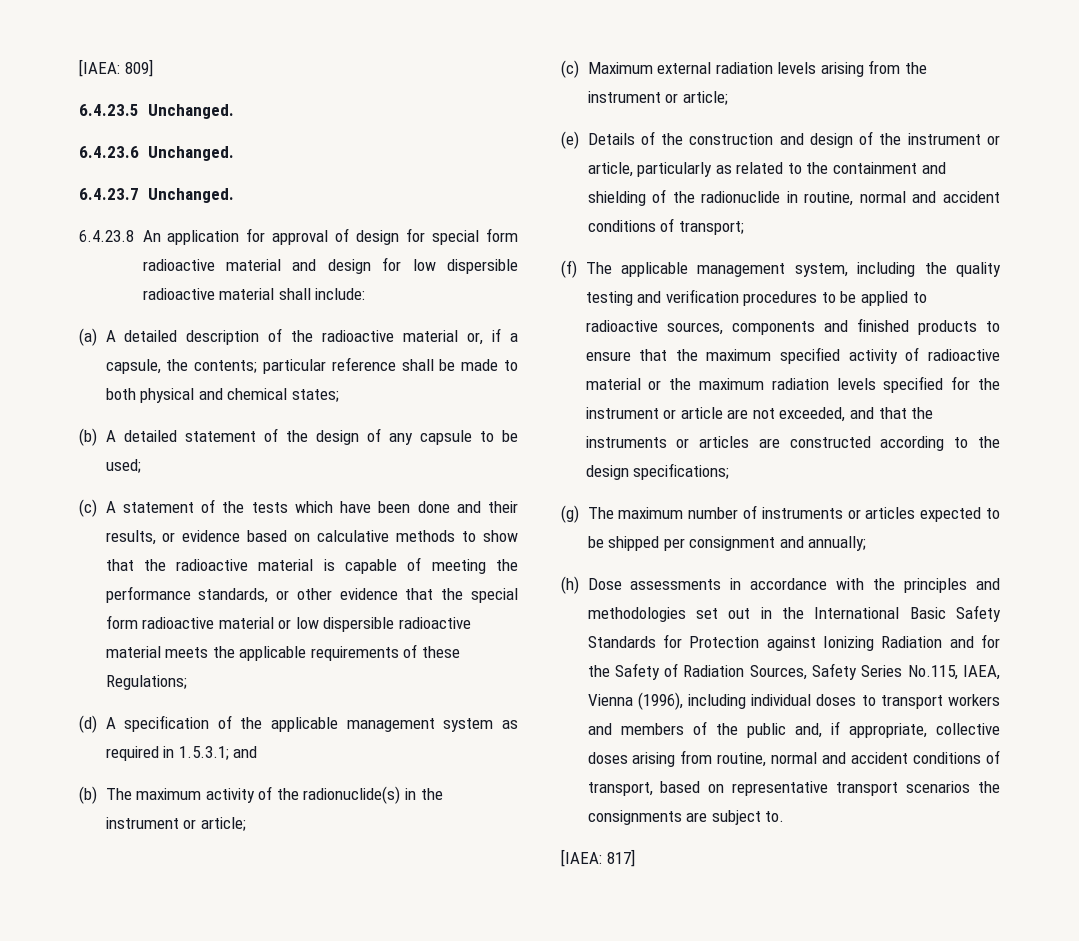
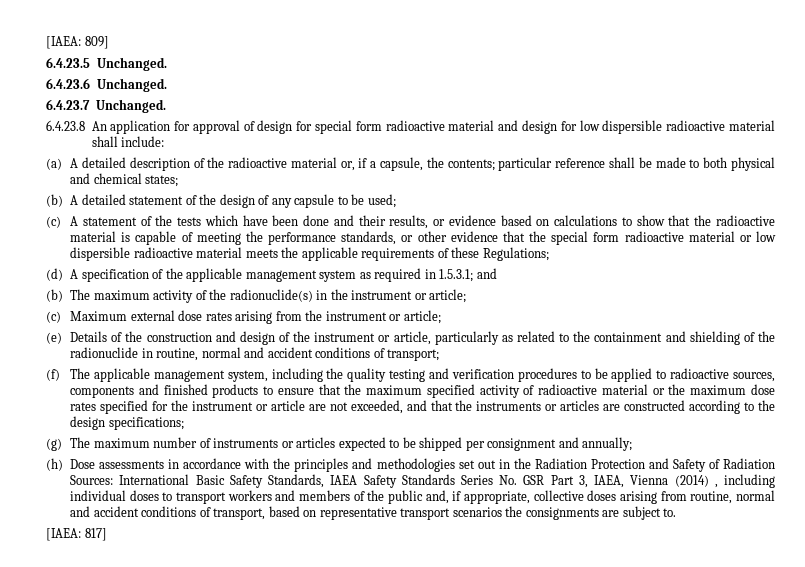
- (c) A statement of the tests which have been done and their results, or evidence based on calculative methods to show that the radioactive material is capable of meeting the performance standards, or other evidence that the special form radioactive material or low dispersible radioactive material meets the applicable requirements of these Regulations;
+ (c) A statement of the tests which have been done and their results, or evidence based on calculations to show that the radioactive material is capable of meeting the performance standards, or other evidence that the special form radioactive material or low dispersible radioactive material meets the applicable requirements of these Regulations;
- (c) Maximum external radiation levels arising from the instrument or article;
+ (c) Maximum external dose rates arising from the instrument or article;
- (f) The applicable management system, including the quality testing and verification procedures to be applied to radioactive sources, components and finished products to ensure that the maximum specified activity of radioactive material or the maximum radiation levels specified for the instrument or article are not exceeded, and that the instruments or articles are constructed according to the design specifications;
+ (f) The applicable management system, including the quality testing and verification procedures to be applied to radioactive sources, components and finished products to ensure that the maximum specified activity of radioactive material or the maximum dose rates specified for the instrument or article are not exceeded, and that the instruments or articles are constructed according to the design specifications;
- (h) Dose assessments in accordance with the principles and methodologies set out in the International Basic Safety Standards for Protection against Ionizing Radiation and for the Safety of Radiation Sources, Safety Series No.115, IAEA, Vienna (1996), including individual doses to transport workers and members of the public and, if appropriate, collective doses arising from routine, normal and accident conditions of transport, based on representative transport scenarios the consignments are subject to.
+ (h) Dose assessments in accordance with the principles and methodologies set out in the Radiation Protection and Safety of Radiation Sources: International Basic Safety Standards, IAEA Safety Standards Series No. GSR Part 3, IAEA, Vienna (2014) , including individual doses to transport workers and members of the public and, if appropriate, collective doses arising from routine, normal and accident conditions of transport, based on representative transport scenarios the consignments are subject to.

